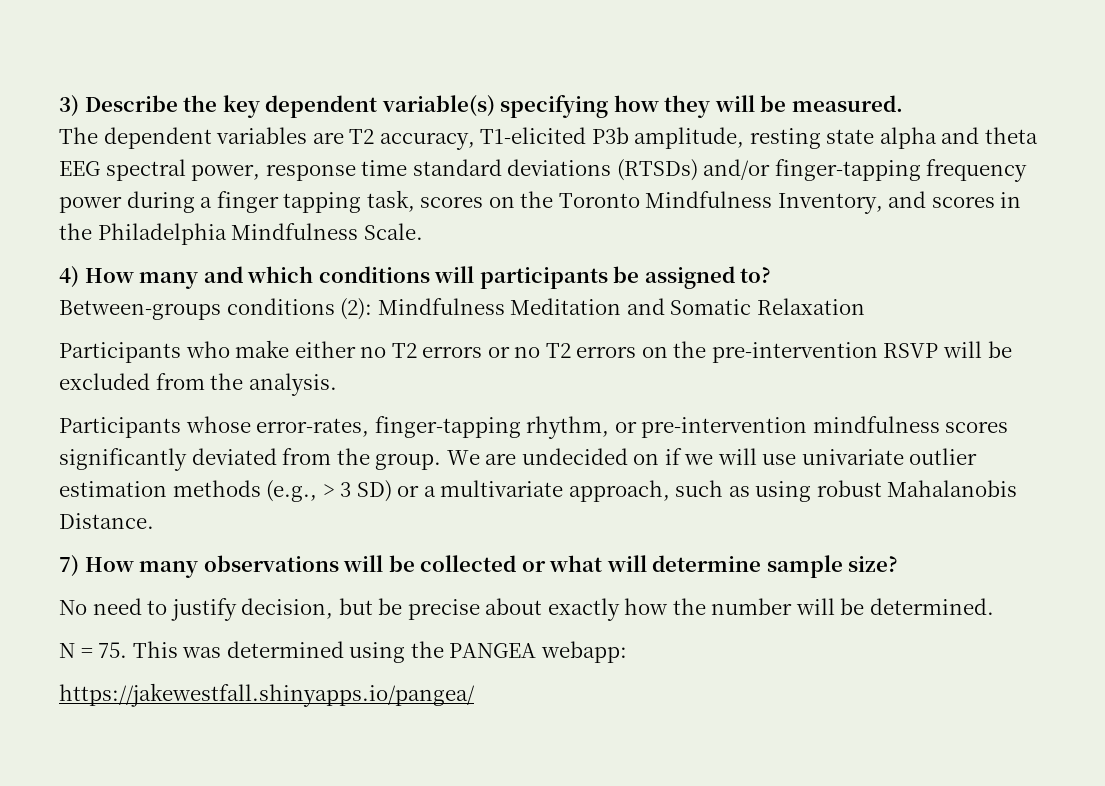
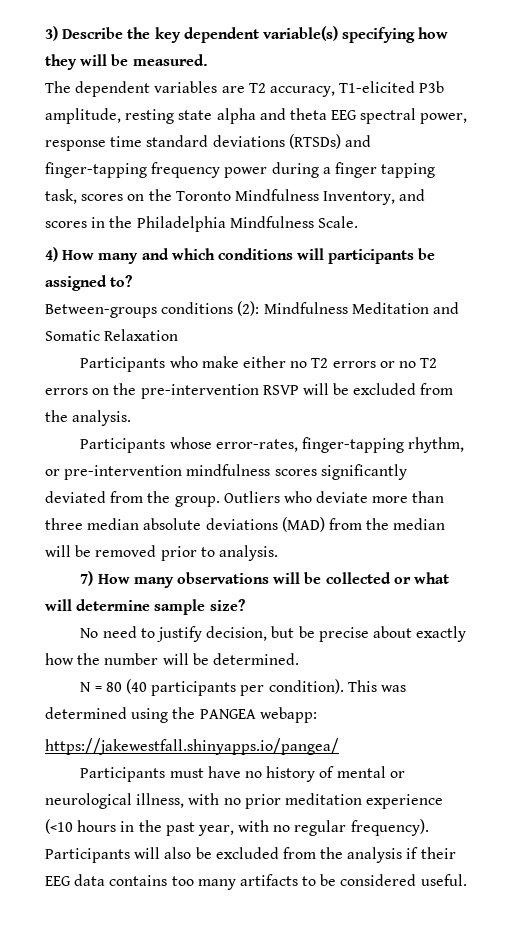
- The dependent variables are T2 accuracy, T1-elicited P3b amplitude, resting state alpha and theta EEG spectral power, response time standard deviations (RTSDs) and/or finger-tapping frequency power during a finger tapping task, scores on the Toronto Mindfulness Inventory, and scores in the Philadelphia Mindfulness Scale.
+ The dependent variables are T2 accuracy, T1-elicited P3b amplitude, resting state alpha and theta EEG spectral power, response time standard deviations (RTSDs) and finger-tapping frequency power during a finger tapping task, scores on the Toronto Mindfulness Inventory, and scores in the Philadelphia Mindfulness Scale.
- We are undecided on if we will use univariate outlier estimation methods (e.g., > 3 SD) or a multivariate approach, such as using robust Mahalanobis Distance.
+ Outliers who deviate more than three median absolute deviations (MAD) from the median will be removed prior to analysis.
- N = 75. This was determined using the PANGEA webapp:
+ N = 80 (40 participants per condition). This was determined using the PANGEA webapp:
+ Participants must have no history of mental or neurological illness, with no prior meditation experience (<10 hours in the past year, with no regular frequency). Participants will also be excluded from the analysis if their EEG data contains too many artifacts to be considered useful.

